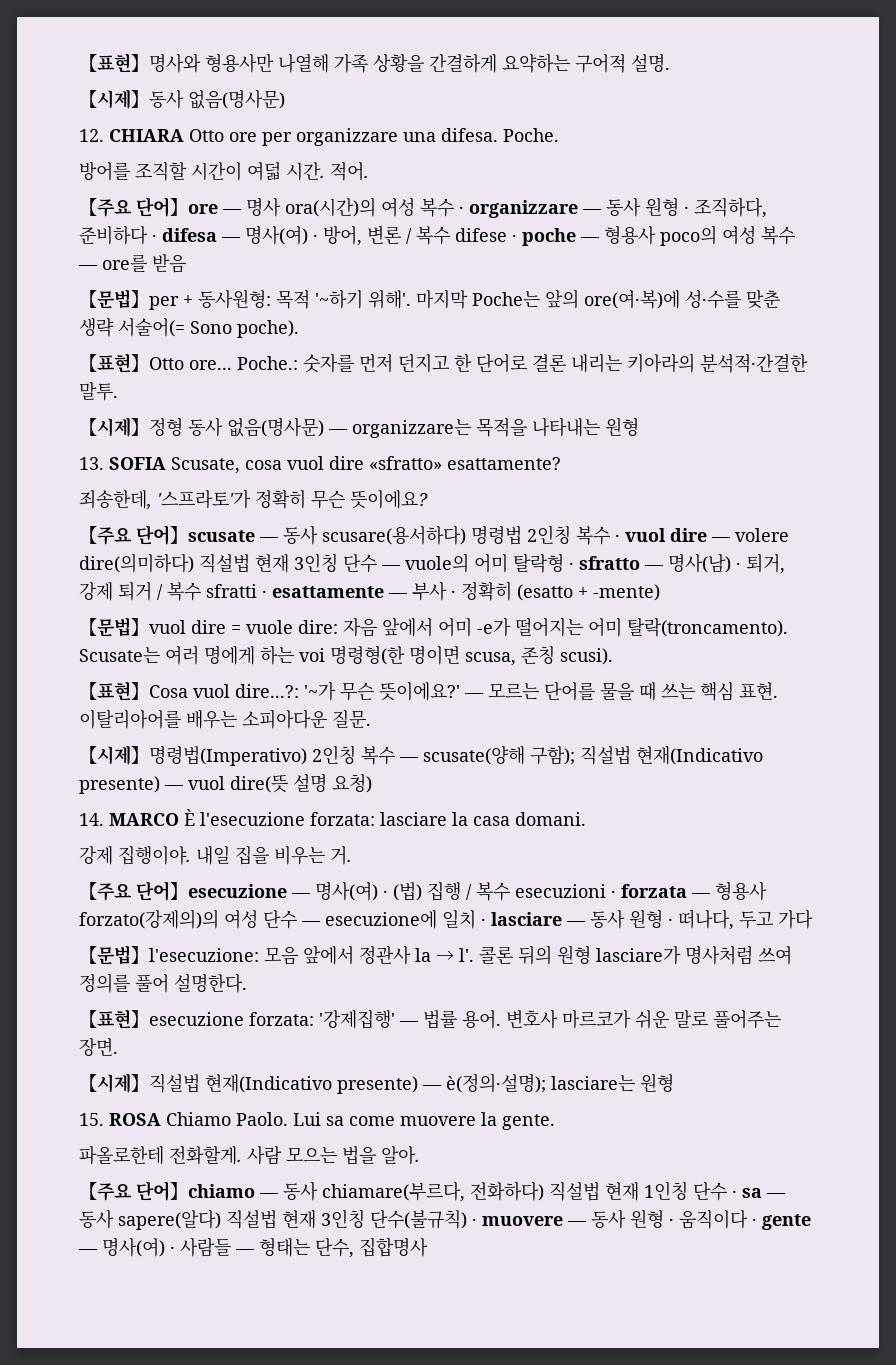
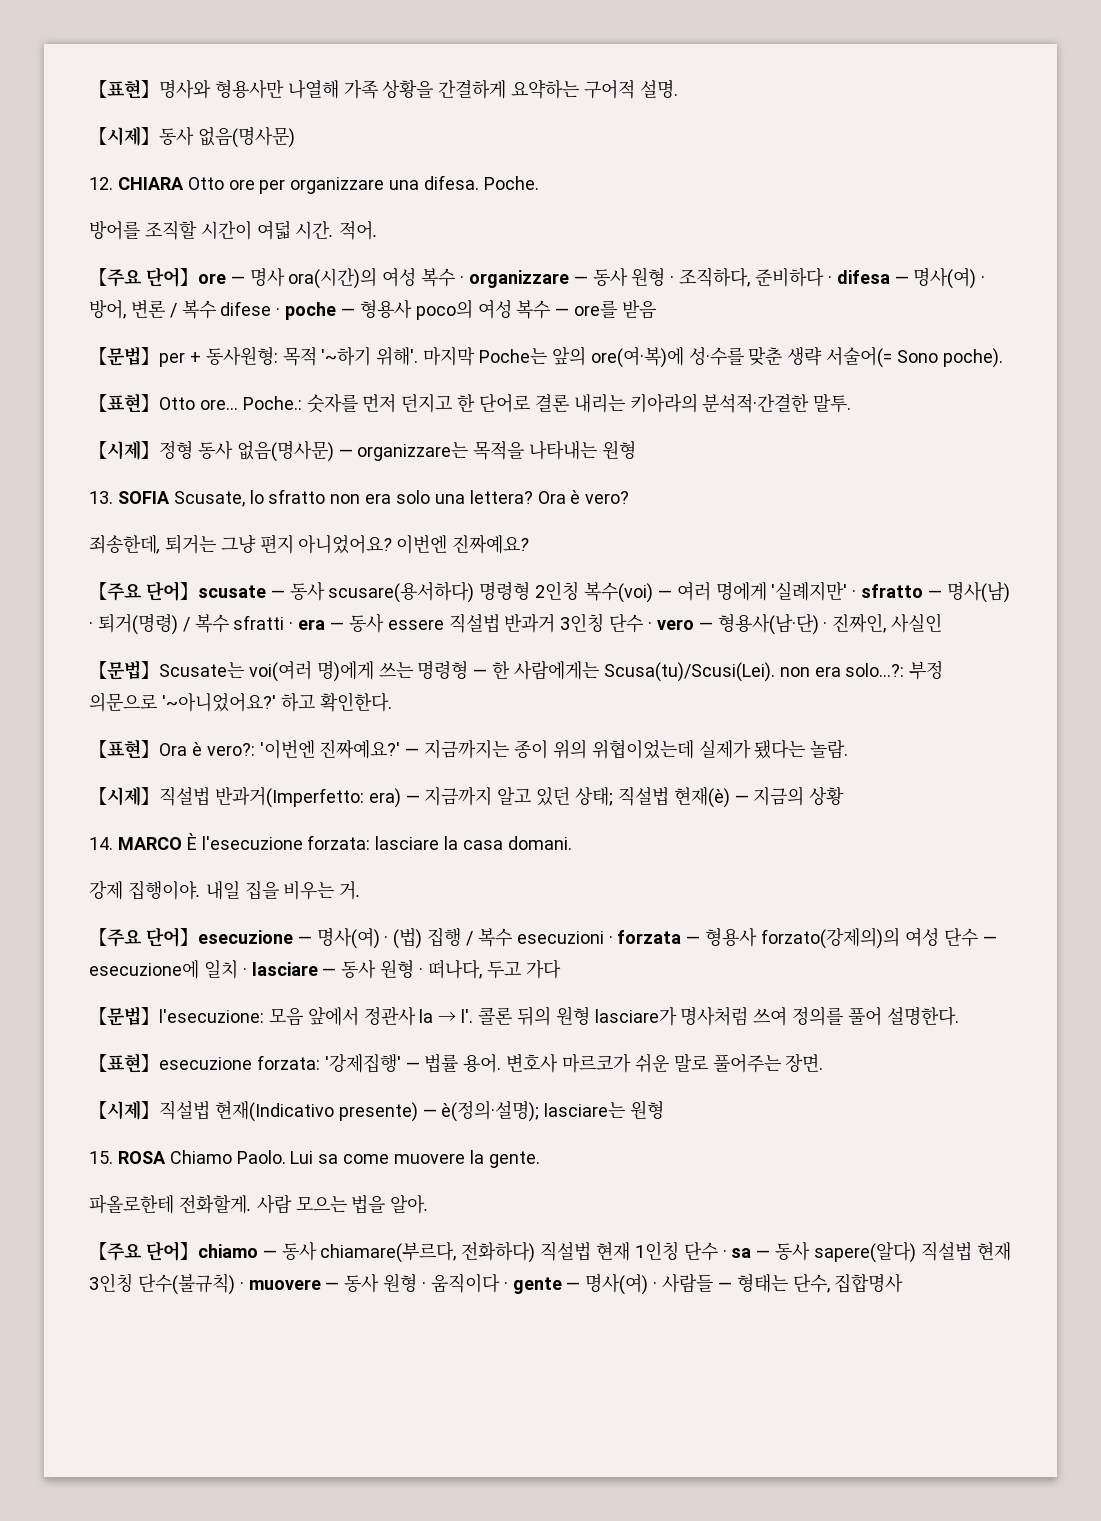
- 13. SOFIA Scusate, cosa vuol dire «sfratto» esattamente?
- 죄송한데, '스프라토'가 정확히 무슨 뜻이에요?
+ 13. SOFIA Scusate, lo sfratto non era solo una lettera? Ora è vero?
+ 죄송한데, 퇴거는 그냥 편지 아니었어요? 이번엔 진짜예요?
- 【주요 단어】scusate — 동사 scusare(용서하다) 명령법 2인칭 복수 · vuol dire — volere dire(의미하다) 직설법 현재 3인칭 단수 — vuole의 어미 탈락형 · sfratto — 명사(남) · 퇴거, 강제 퇴거 / 복수 sfratti · esattamente — 부사 · 정확히 (esatto + -mente)
- 【문법】vuol dire = vuole dire: 자음 앞에서 어미 -e가 떨어지는 어미 탈락(troncamento). Scusate는 여러 명에게 하는 voi 명령형(한 명이면 scusa, 존칭 scusi).
- 【표현】Cosa vuol dire...?: '~가 무슨 뜻이에요?' — 모르는 단어를 물을 때 쓰는 핵심 표현. 이탈리아어를 배우는 소피아다운 질문.
- 【시제】명령법(Imperativo) 2인칭 복수 — scusate(양해 구함); 직설법 현재(Indicativo presente) — vuol dire(뜻 설명 요청)
+ 【주요 단어】scusate — 동사 scusare(용서하다) 명령형 2인칭 복수(voi) — 여러 명에게 '실례지만' · sfratto — 명사(남) · 퇴거(명령) / 복수 sfratti · era — 동사 essere 직설법 반과거 3인칭 단수 · vero — 형용사(남·단) · 진짜인, 사실인
+ 【문법】Scusate는 voi(여러 명)에게 쓰는 명령형 — 한 사람에게는 Scusa(tu)/Scusi(Lei). non era solo...?: 부정 의문으로 '~아니었어요?' 하고 확인한다.
+ 【표현】Ora è vero?: '이번엔 진짜예요?' — 지금까지는 종이 위의 위협이었는데 실제가 됐다는 놀람.
+ 【시제】직설법 반과거(Imperfetto: era) — 지금까지 알고 있던 상태; 직설법 현재(è) — 지금의 상황

